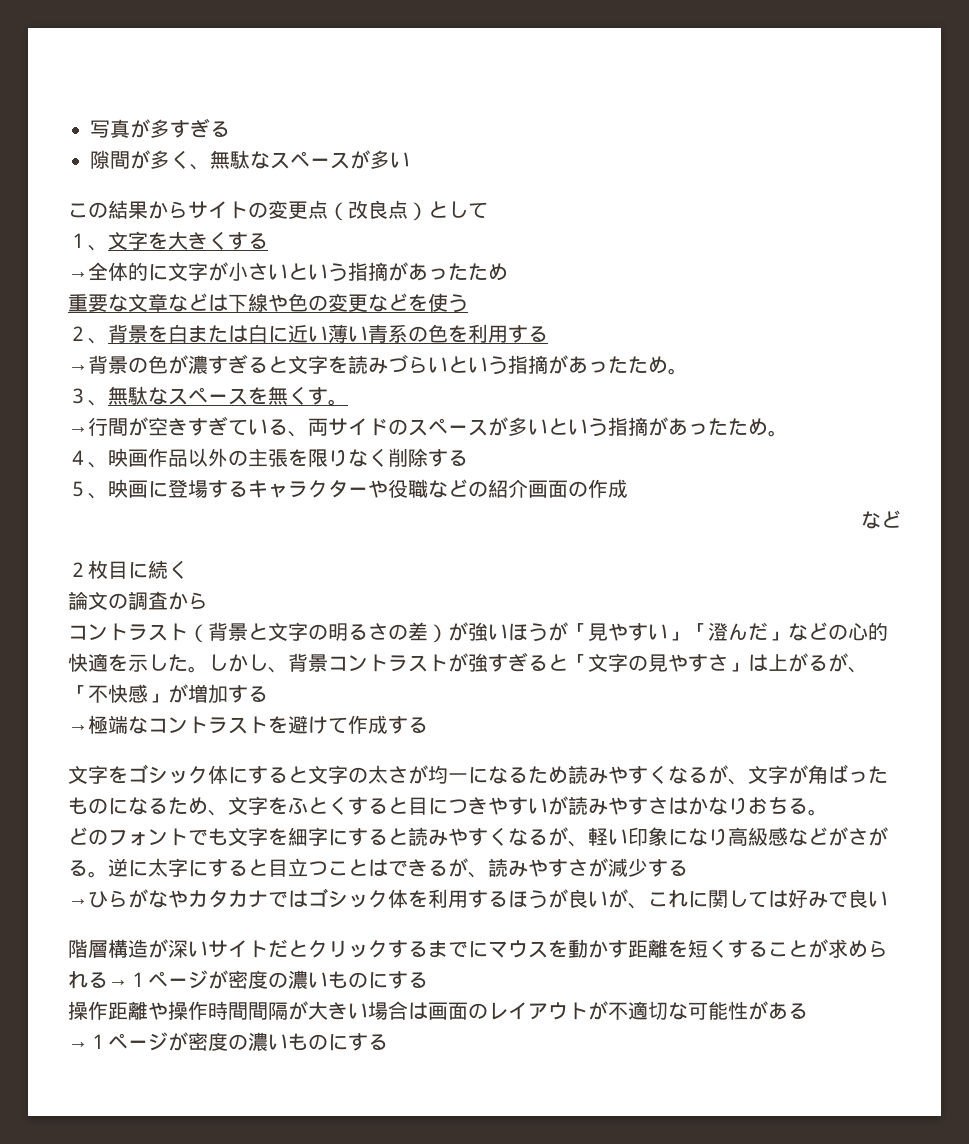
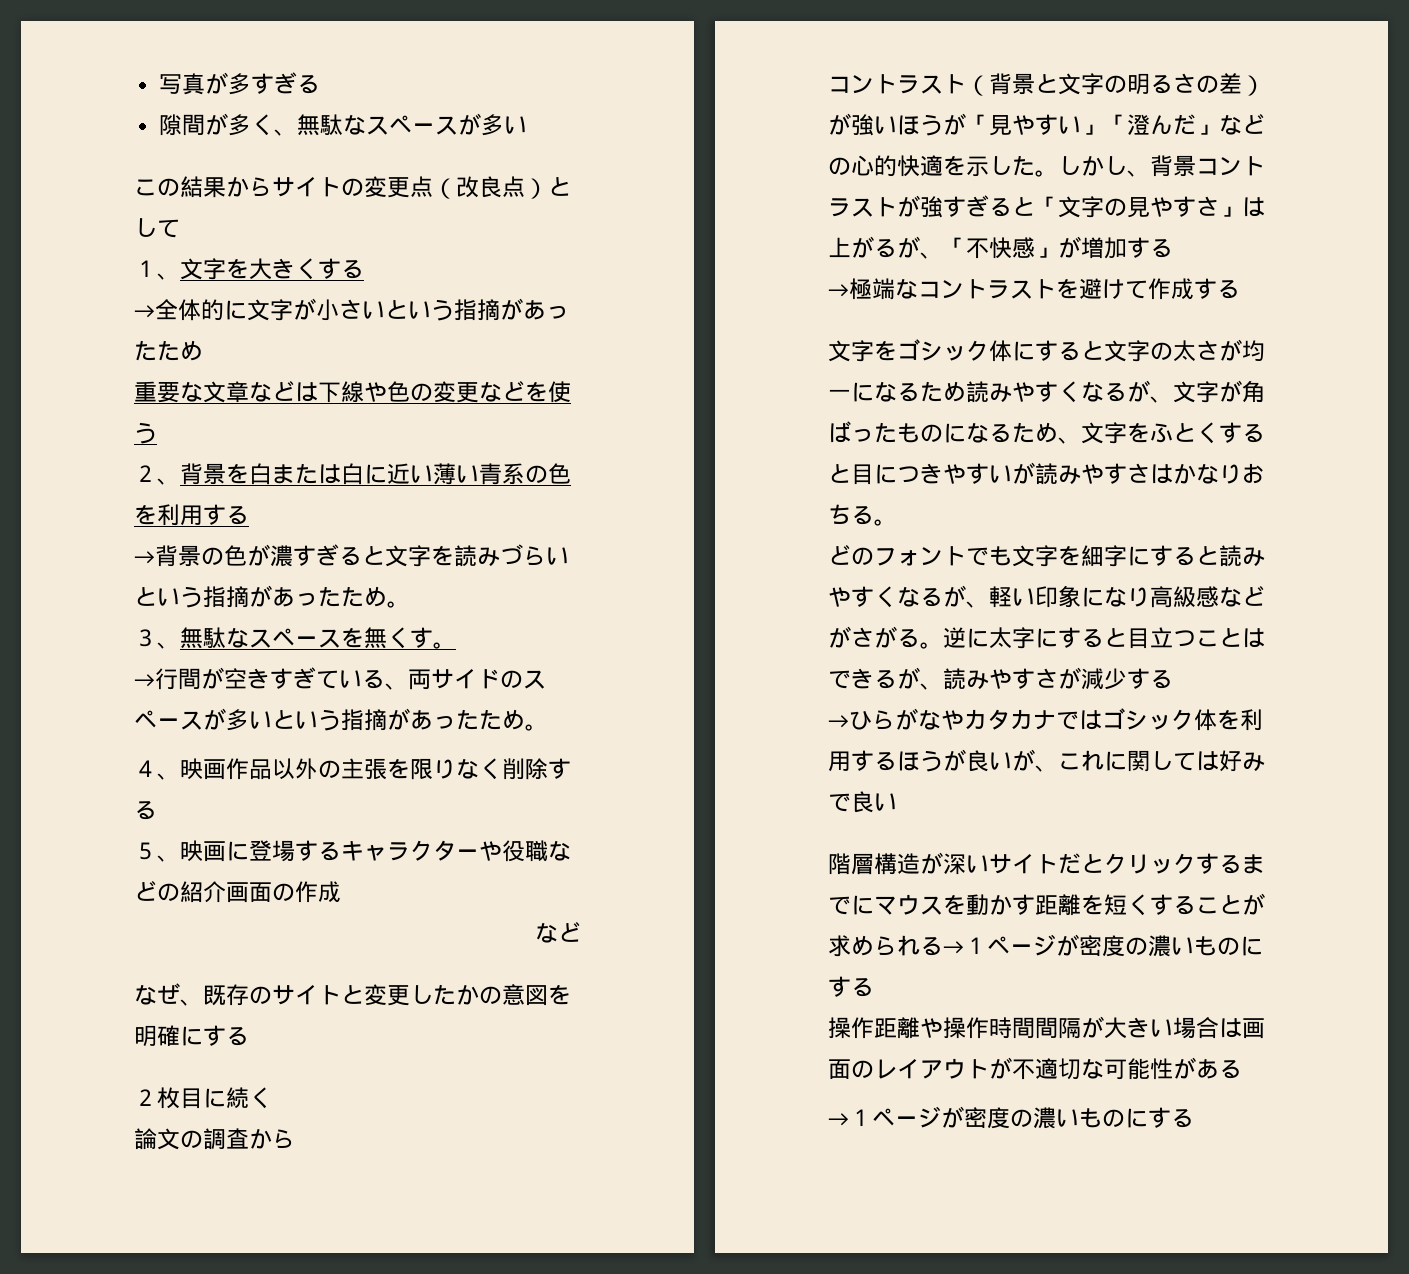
+ なぜ、既存のサイトと変更したかの意図を明確にする

